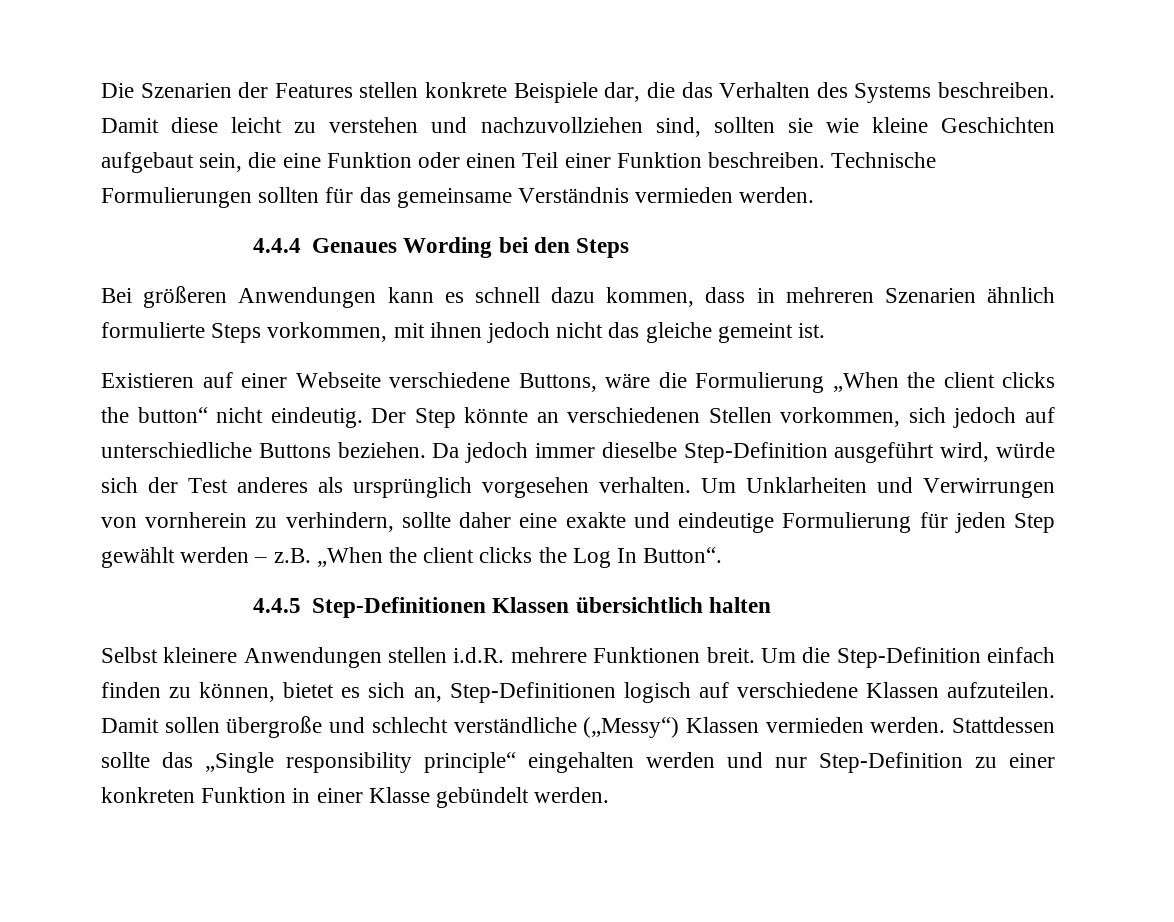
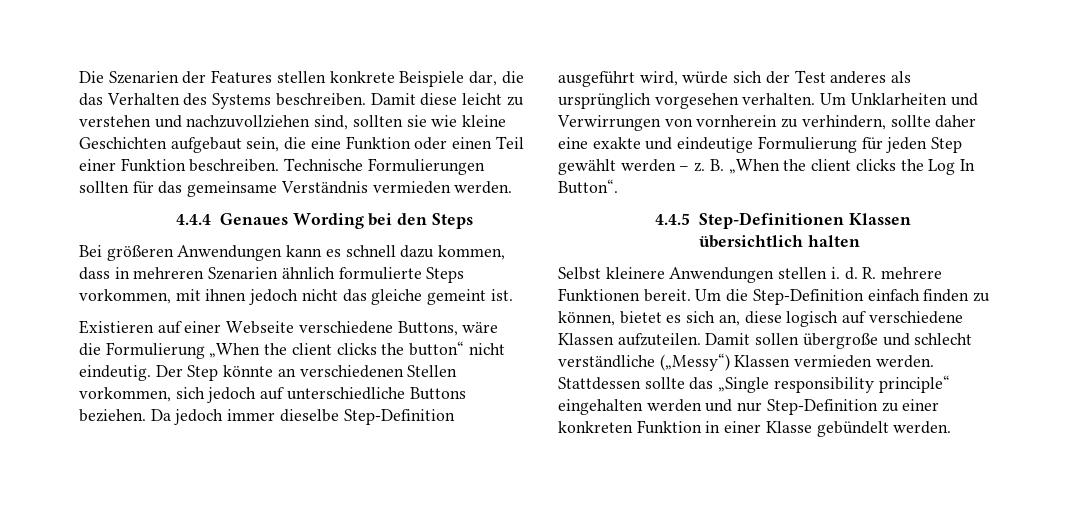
- Um Unklarheiten und Verwirrungen von vornherein zu verhindern, sollte daher eine exakte und eindeutige Formulierung für jeden Step gewählt werden – z.B. „When the client clicks the Log In Button“.
+ Um Unklarheiten und Verwirrungen von vornherein zu verhindern, sollte daher eine exakte und eindeutige Formulierung für jeden Step gewählt werden – z. B. „When the client clicks the Log In Button“.
- Selbst kleinere Anwendungen stellen i.d.R. mehrere Funktionen breit.
+ Selbst kleinere Anwendungen stellen i. d. R. mehrere Funktionen bereit.
- Um die Step-Definition einfach finden zu können, bietet es sich an, Step-Definitionen logisch auf verschiedene Klassen aufzuteilen.
+ Um die Step-Definition einfach finden zu können, bietet es sich an, diese logisch auf verschiedene Klassen aufzuteilen.

